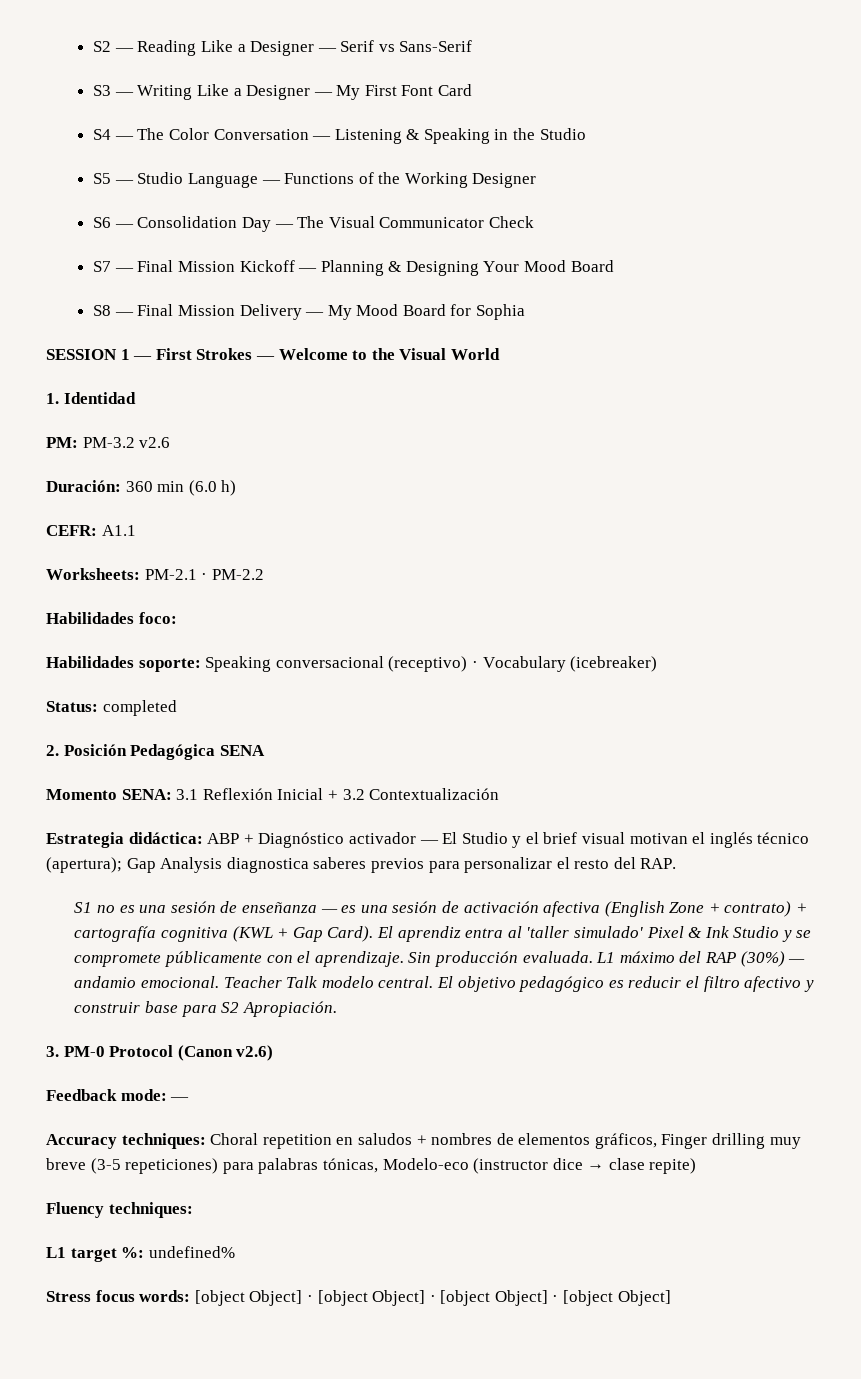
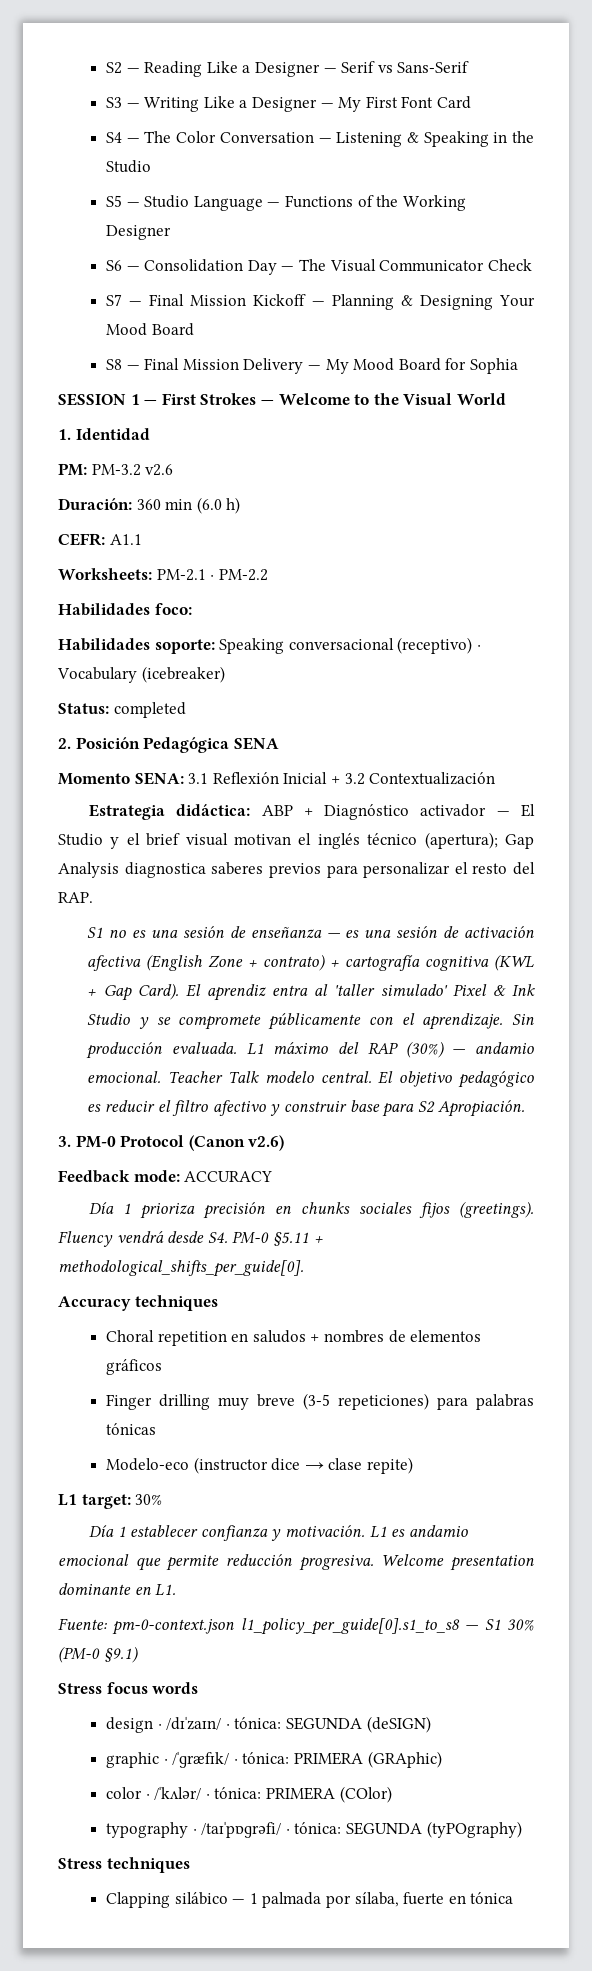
- Feedback mode: —
+ Feedback mode: ACCURACY
+ Día 1 prioriza precisión en chunks sociales fijos (greetings). Fluency vendrá desde S4. PM-0 §5.11 + methodological_shifts_per_guide[0].
- Accuracy techniques: Choral repetition en saludos + nombres de elementos gráficos, Finger drilling muy breve (3-5 repeticiones) para palabras tónicas, Modelo-eco (instructor dice → clase repite)
+ Accuracy techniques
+ Choral repetition en saludos + nombres de elementos gráficos
+ Finger drilling muy breve (3-5 repeticiones) para palabras tónicas
+ Modelo-eco (instructor dice → clase repite)
- Fluency techniques:
- L1 target %: undefined%
- Stress focus words: [object Object] · [object Object] · [object Object] · [object Object]
+ L1 target: 30%
+ Día 1 establecer confianza y motivación. L1 es andamio emocional que permite reducción progresiva. Welcome presentation dominante en L1.
+ Fuente: pm-0-context.json l1_policy_per_guide[0].s1_to_s8 — S1 30% (PM-0 §9.1)
+ Stress focus words
+ design · /dɪˈzaɪn/ · tónica: SEGUNDA (deSIGN)
+ graphic · /ˈɡræfɪk/ · tónica: PRIMERA (GRAphic)
+ color · /ˈkʌlər/ · tónica: PRIMERA (COlor)
+ typography · /taɪˈpɒɡrəfi/ · tónica: SEGUNDA (tyPOgraphy)
+ Stress techniques
+ Clapping silábico — 1 palmada por sílaba, fuerte en tónica

